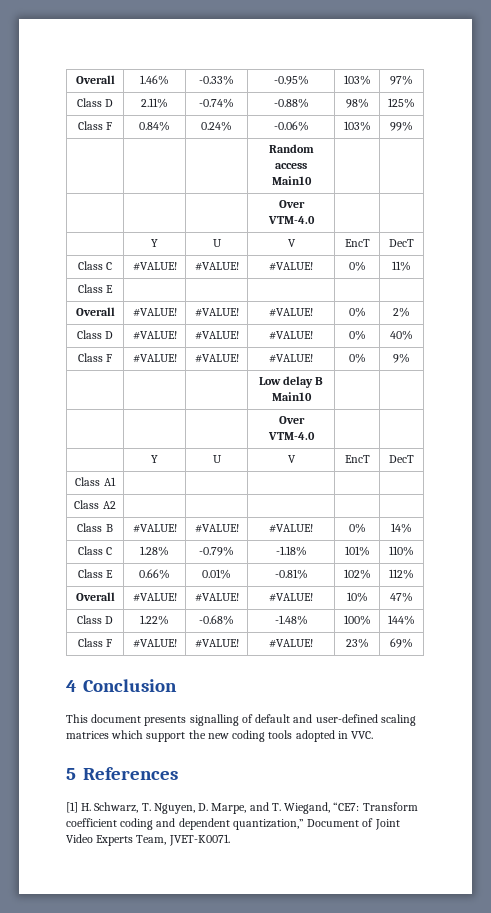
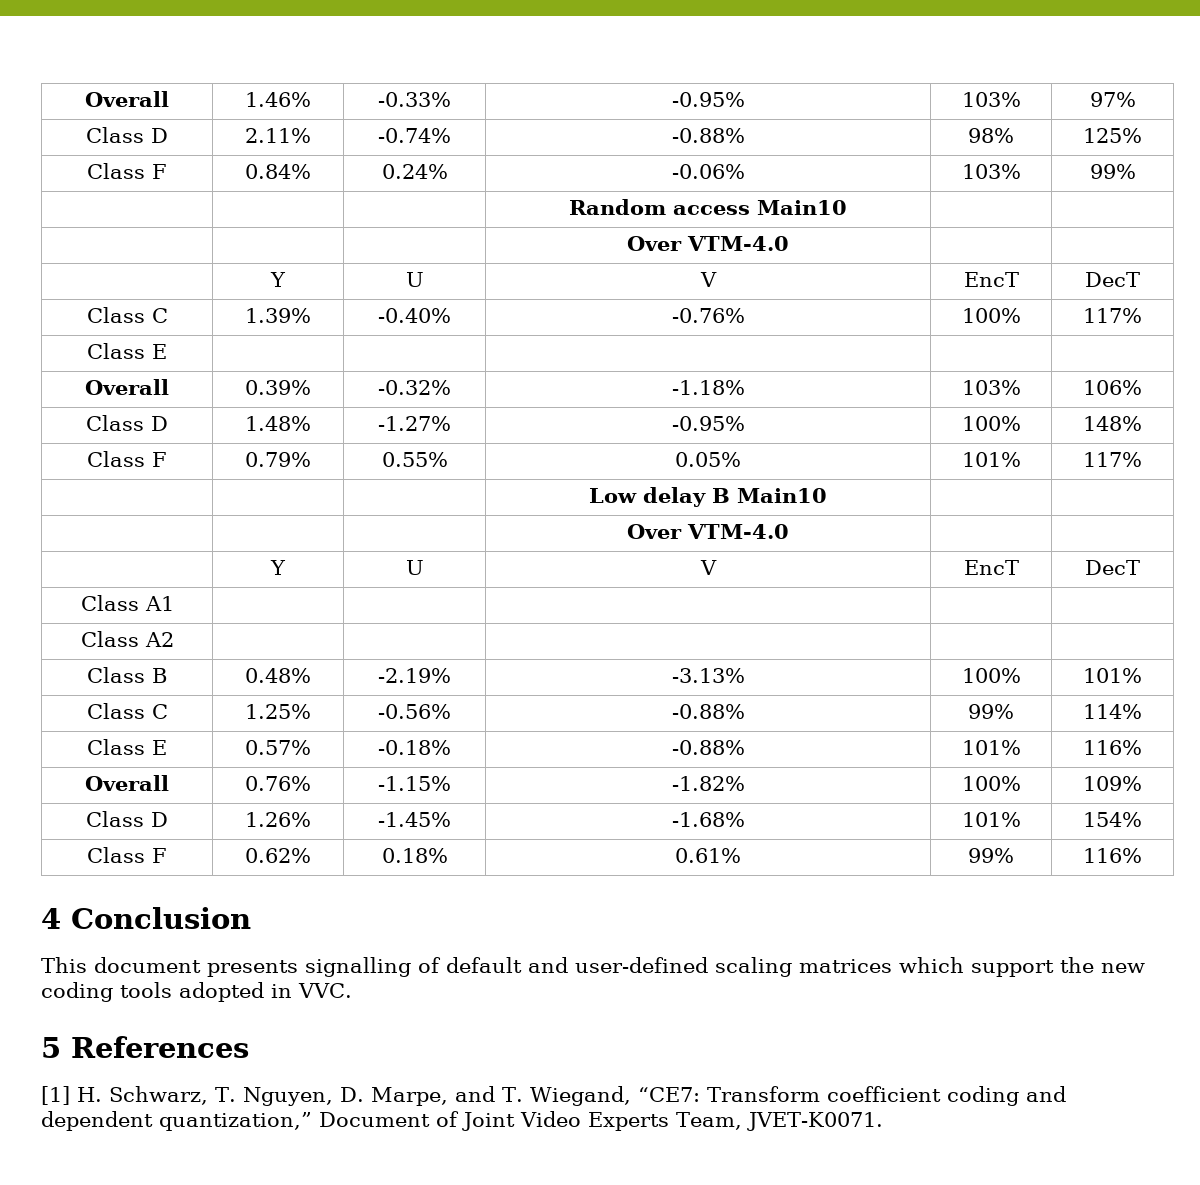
- Class C | #VALUE! | #VALUE! | #VALUE! | 0% | 11%
+ Class C | 1.39% | -0.40% | -0.76% | 100% | 117%
  Class E | | | | |
- Overall | #VALUE! | #VALUE! | #VALUE! | 0% | 2%
- Class D | #VALUE! | #VALUE! | #VALUE! | 0% | 40%
- Class F | #VALUE! | #VALUE! | #VALUE! | 0% | 9%
+ Overall | 0.39% | -0.32% | -1.18% | 103% | 106%
+ Class D | 1.48% | -1.27% | -0.95% | 100% | 148%
+ Class F | 0.79% | 0.55% | 0.05% | 101% | 117%
- Class B | #VALUE! | #VALUE! | #VALUE! | 0% | 14%
- Class C | 1.28% | -0.79% | -1.18% | 101% | 110%
- Class E | 0.66% | 0.01% | -0.81% | 102% | 112%
- Overall | #VALUE! | #VALUE! | #VALUE! | 10% | 47%
- Class D | 1.22% | -0.68% | -1.48% | 100% | 144%
- Class F | #VALUE! | #VALUE! | #VALUE! | 23% | 69%
+ Class B | 0.48% | -2.19% | -3.13% | 100% | 101%
+ Class C | 1.25% | -0.56% | -0.88% | 99% | 114%
+ Class E | 0.57% | -0.18% | -0.88% | 101% | 116%
+ Overall | 0.76% | -1.15% | -1.82% | 100% | 109%
+ Class D | 1.26% | -1.45% | -1.68% | 101% | 154%
+ Class F | 0.62% | 0.18% | 0.61% | 99% | 116%

